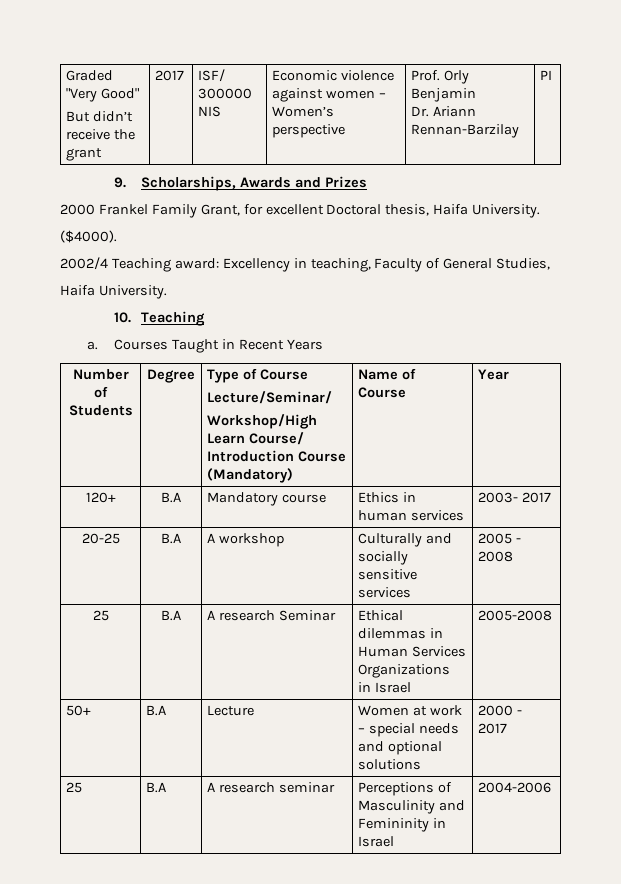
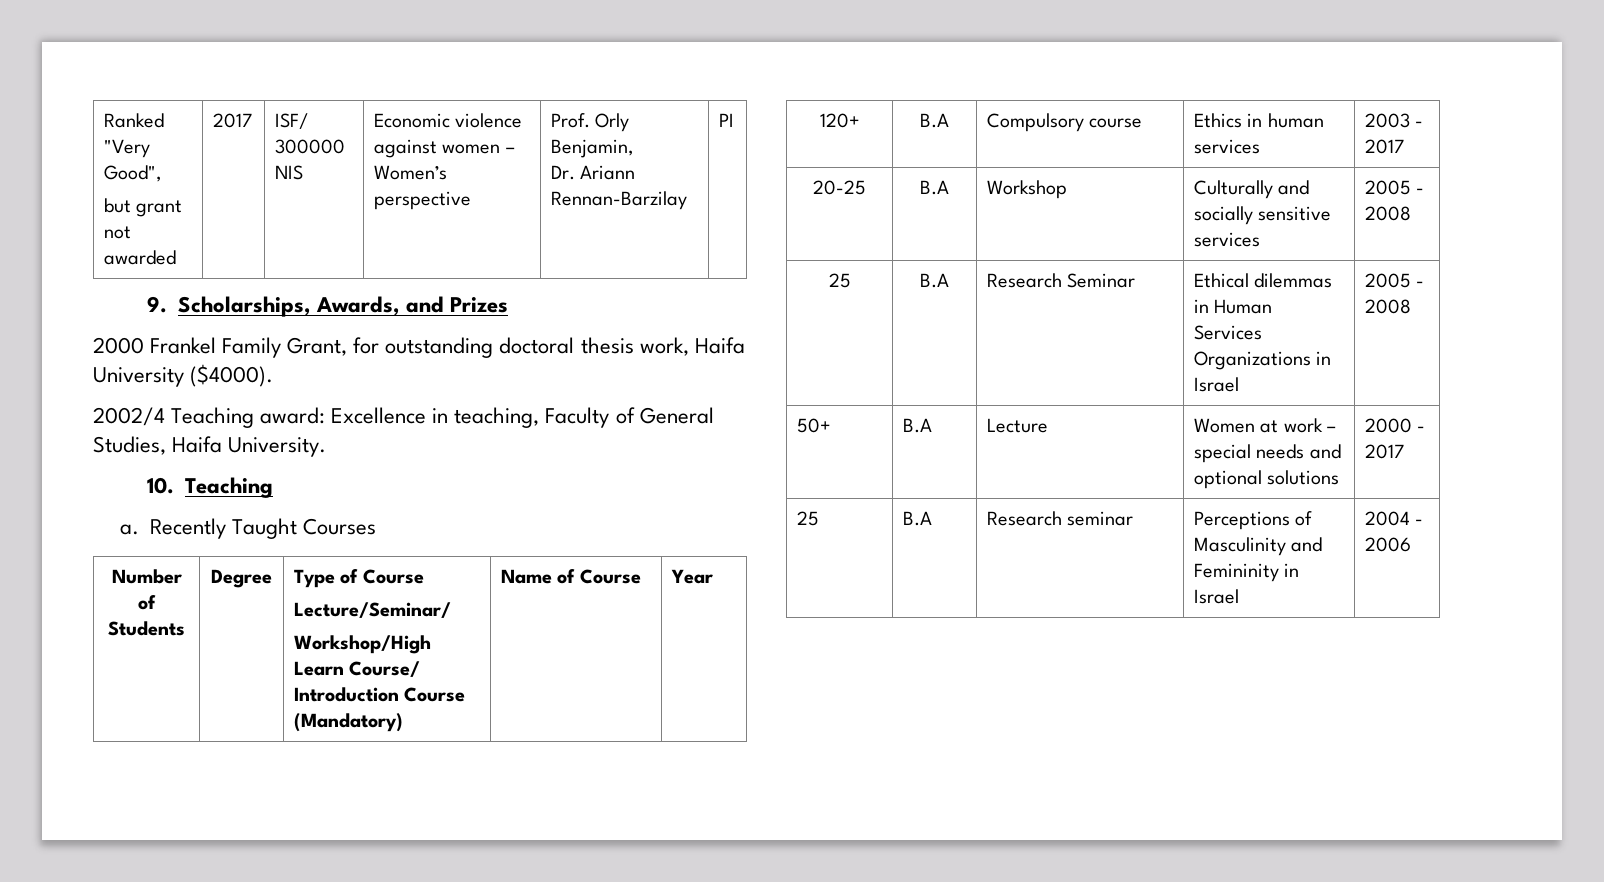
- Graded "Very Good"
- But didn’t receive the grant | 2017 | ISF/ 300000 NIS | Economic violence against women – Women’s perspective | Prof. Orly Benjamin
+ Ranked "Very Good",
+ but grant not awarded | 2017 | ISF/ 300000 NIS | Economic violence against women – Women’s perspective | Prof. Orly Benjamin,
- 9. Scholarships, Awards and Prizes
+ 9. Scholarships, Awards, and Prizes
- 2000 Frankel Family Grant, for excellent Doctoral thesis, Haifa University.
- ($4000).
+ 2000 Frankel Family Grant, for outstanding doctoral thesis work, Haifa University ($4000).
- 2002/4 Teaching award: Excellency in teaching, Faculty of General Studies,
- Haifa University.
+ 2002/4 Teaching award: Excellence in teaching, Faculty of General Studies, Haifa University.
- Courses Taught in Recent Years
+ Recently Taught Courses
- 120+ | B.A | Mandatory course | Ethics in human services | 2003- 2017
+ 120+ | B.A | Compulsory course | Ethics in human services | 2003 - 2017
- 20-25 | B.A | A workshop | Culturally and socially sensitive services | 2005 - 2008
+ 20-25 | B.A | Workshop | Culturally and socially sensitive services | 2005 - 2008
- 25 | B.A | A research Seminar | Ethical dilemmas in Human Services Organizations in Israel | 2005-2008
+ 25 | B.A | Research Seminar | Ethical dilemmas in Human Services Organizations in Israel | 2005 - 2008
- 25 | B.A | A research seminar | Perceptions of Masculinity and Femininity in Israel | 2004-2006
+ 25 | B.A | Research seminar | Perceptions of Masculinity and Femininity in Israel | 2004 - 2006

